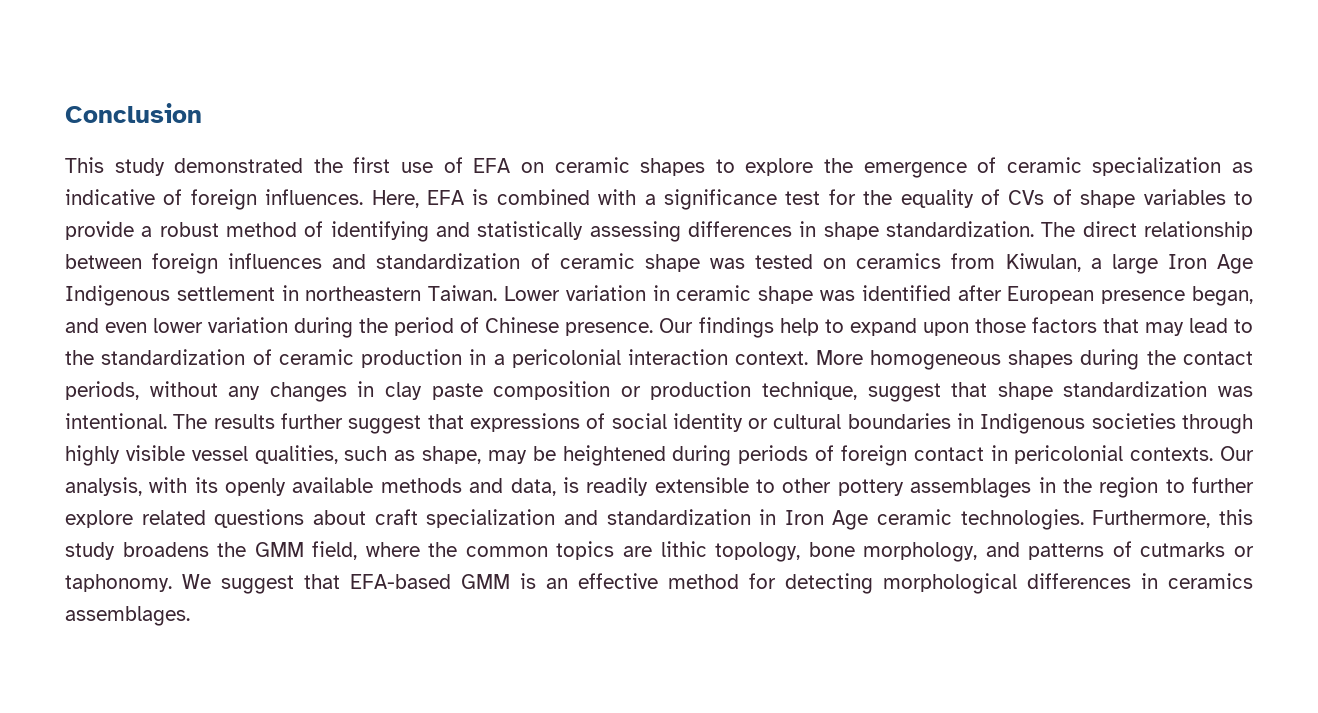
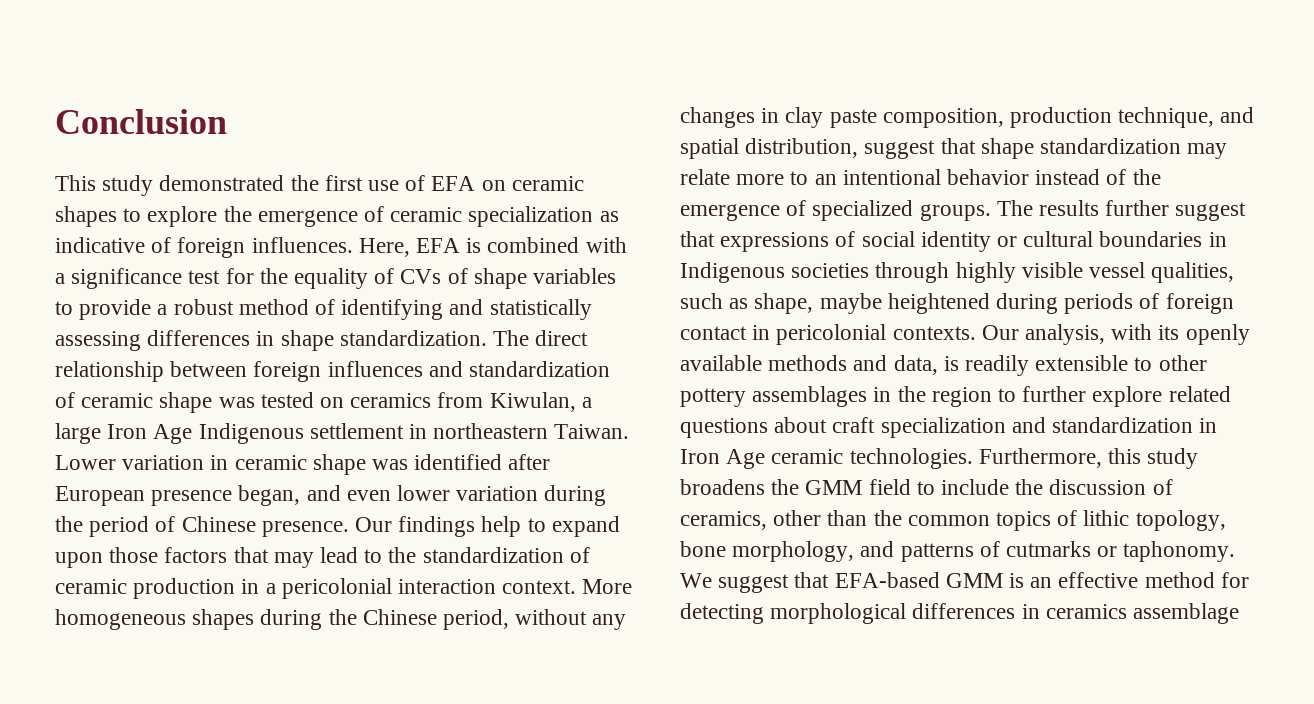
- More homogeneous shapes during the contact periods, without any changes in clay paste composition or production technique, suggest that shape standardization was intentional.
+ More homogeneous shapes during the Chinese period, without any changes in clay paste composition, production technique, and spatial distribution, suggest that shape standardization may relate more to an intentional behavior instead of the emergence of specialized groups.
- The results further suggest that expressions of social identity or cultural boundaries in Indigenous societies through highly visible vessel qualities, such as shape, may be heightened during periods of foreign contact in pericolonial contexts.
+ The results further suggest that expressions of social identity or cultural boundaries in Indigenous societies through highly visible vessel qualities, such as shape, maybe heightened during periods of foreign contact in pericolonial contexts.
- Furthermore, this study broadens the GMM field, where the common topics are lithic topology, bone morphology, and patterns of cutmarks or taphonomy.
+ Furthermore, this study broadens the GMM field to include the discussion of ceramics, other than the common topics of lithic topology, bone morphology, and patterns of cutmarks or taphonomy.
- We suggest that EFA-based GMM is an effective method for detecting morphological differences in ceramics assemblages.
+ We suggest that EFA-based GMM is an effective method for detecting morphological differences in ceramics assemblage

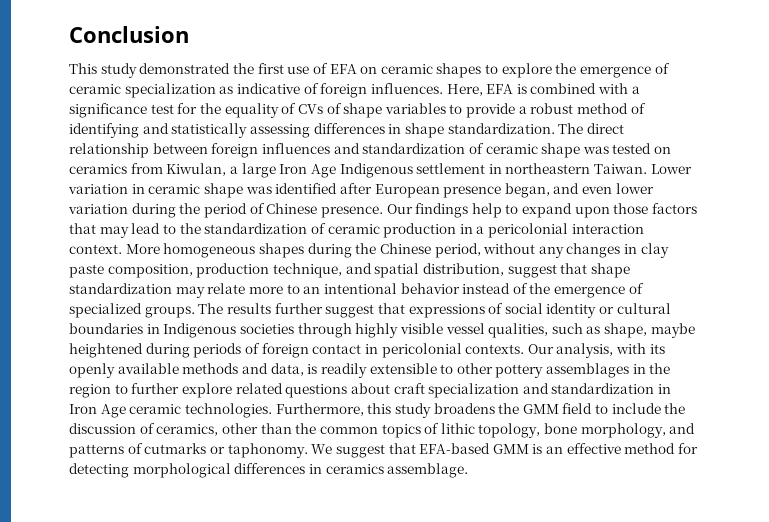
- We suggest that EFA-based GMM is an effective method for detecting morphological differences in ceramics assemblage
+ We suggest that EFA-based GMM is an effective method for detecting morphological differences in ceramics assemblage.

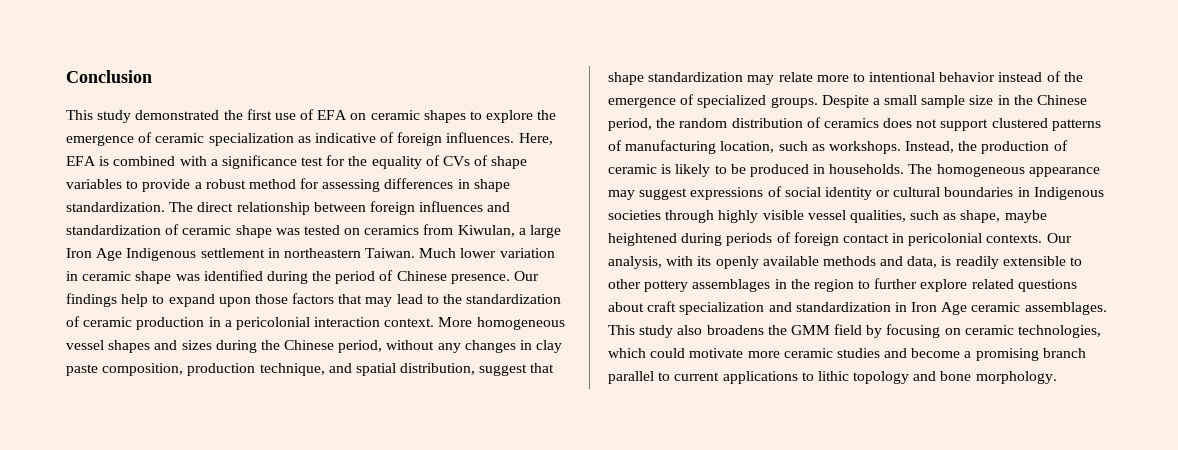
- Here, EFA is combined with a significance test for the equality of CVs of shape variables to provide a robust method of identifying and statistically assessing differences in shape standardization.
+ Here, EFA is combined with a significance test for the equality of CVs of shape variables to provide a robust method for assessing differences in shape standardization.
- Lower variation in ceramic shape was identified after European presence began, and even lower variation during the period of Chinese presence.
+ Much lower variation in ceramic shape was identified during the period of Chinese presence.
- More homogeneous shapes during the Chinese period, without any changes in clay paste composition, production technique, and spatial distribution, suggest that shape standardization may relate more to an intentional behavior instead of the emergence of specialized groups.
+ More homogeneous vessel shapes and sizes during the Chinese period, without any changes in clay paste composition, production technique, and spatial distribution, suggest that shape standardization may relate more to intentional behavior instead of the emergence of specialized groups.
- The results further suggest that expressions of social identity or cultural boundaries in Indigenous societies through highly visible vessel qualities, such as shape, maybe heightened during periods of foreign contact in pericolonial contexts.
+ Despite a small sample size in the Chinese period, the random distribution of ceramics does not support clustered patterns of manufacturing location, such as workshops. Instead, the production of ceramic is likely to be produced in households. The homogeneous appearance may suggest expressions of social identity or cultural boundaries in Indigenous societies through highly visible vessel qualities, such as shape, maybe heightened during periods of foreign contact in pericolonial contexts.
- Our analysis, with its openly available methods and data, is readily extensible to other pottery assemblages in the region to further explore related questions about craft specialization and standardization in Iron Age ceramic technologies. Furthermore, this study broadens the GMM field to include the discussion of ceramics, other than the common topics of lithic topology, bone morphology, and patterns of cutmarks or taphonomy. We suggest that EFA-based GMM is an effective method for detecting morphological differences in ceramics assemblage.
+ Our analysis, with its openly available methods and data, is readily extensible to other pottery assemblages in the region to further explore related questions about craft specialization and standardization in Iron Age ceramic assemblages. This study also broadens the GMM field by focusing on ceramic technologies, which could motivate more ceramic studies and become a promising branch parallel to current applications to lithic topology and bone morphology.

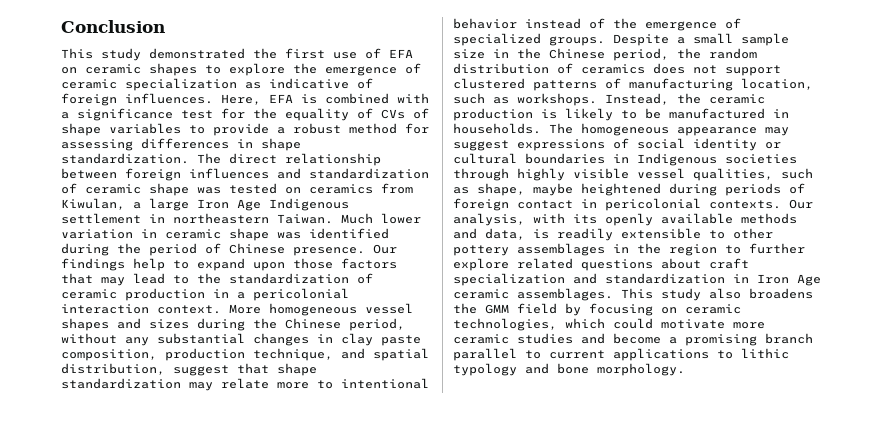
- More homogeneous vessel shapes and sizes during the Chinese period, without any changes in clay paste composition, production technique, and spatial distribution, suggest that shape standardization may relate more to intentional behavior instead of the emergence of specialized groups.
+ More homogeneous vessel shapes and sizes during the Chinese period, without any substantial changes in clay paste composition, production technique, and spatial distribution, suggest that shape standardization may relate more to intentional behavior instead of the emergence of specialized groups.
- Instead, the production of ceramic is likely to be produced in households.
+ Instead, the ceramic production is likely to be manufactured in households.
- This study also broadens the GMM field by focusing on ceramic technologies, which could motivate more ceramic studies and become a promising branch parallel to current applications to lithic topology and bone morphology.
+ This study also broadens the GMM field by focusing on ceramic technologies, which could motivate more ceramic studies and become a promising branch parallel to current applications to lithic typology and bone morphology.

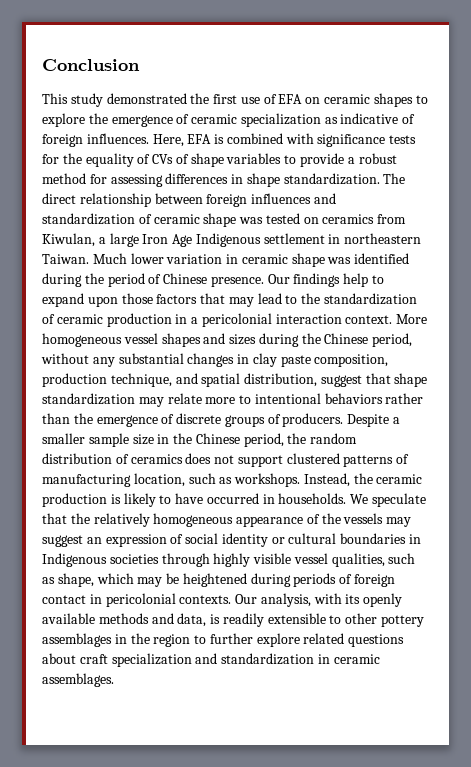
- Here, EFA is combined with a significance test for the equality of CVs of shape variables to provide a robust method for assessing differences in shape standardization.
+ Here, EFA is combined with significance tests for the equality of CVs of shape variables to provide a robust method for assessing differences in shape standardization.
- More homogeneous vessel shapes and sizes during the Chinese period, without any substantial changes in clay paste composition, production technique, and spatial distribution, suggest that shape standardization may relate more to intentional behavior instead of the emergence of specialized groups.
+ More homogeneous vessel shapes and sizes during the Chinese period, without any substantial changes in clay paste composition, production technique, and spatial distribution, suggest that shape standardization may relate more to intentional behaviors rather than the emergence of discrete groups of producers.
- Despite a small sample size in the Chinese period, the random distribution of ceramics does not support clustered patterns of manufacturing location, such as workshops.
+ Despite a smaller sample size in the Chinese period, the random distribution of ceramics does not support clustered patterns of manufacturing location, such as workshops.
- Instead, the ceramic production is likely to be manufactured in households. The homogeneous appearance may suggest expressions of social identity or cultural boundaries in Indigenous societies through highly visible vessel qualities, such as shape, maybe heightened during periods of foreign contact in pericolonial contexts.
+ Instead, the ceramic production is likely to have occurred in households. We speculate that the relatively homogeneous appearance of the vessels may suggest an expression of social identity or cultural boundaries in Indigenous societies through highly visible vessel qualities, such as shape, which may be heightened during periods of foreign contact in pericolonial contexts.
- Our analysis, with its openly available methods and data, is readily extensible to other pottery assemblages in the region to further explore related questions about craft specialization and standardization in Iron Age ceramic assemblages. This study also broadens the GMM field by focusing on ceramic technologies, which could motivate more ceramic studies and become a promising branch parallel to current applications to lithic typology and bone morphology.
+ Our analysis, with its openly available methods and data, is readily extensible to other pottery assemblages in the region to further explore related questions about craft specialization and standardization in ceramic assemblages.

